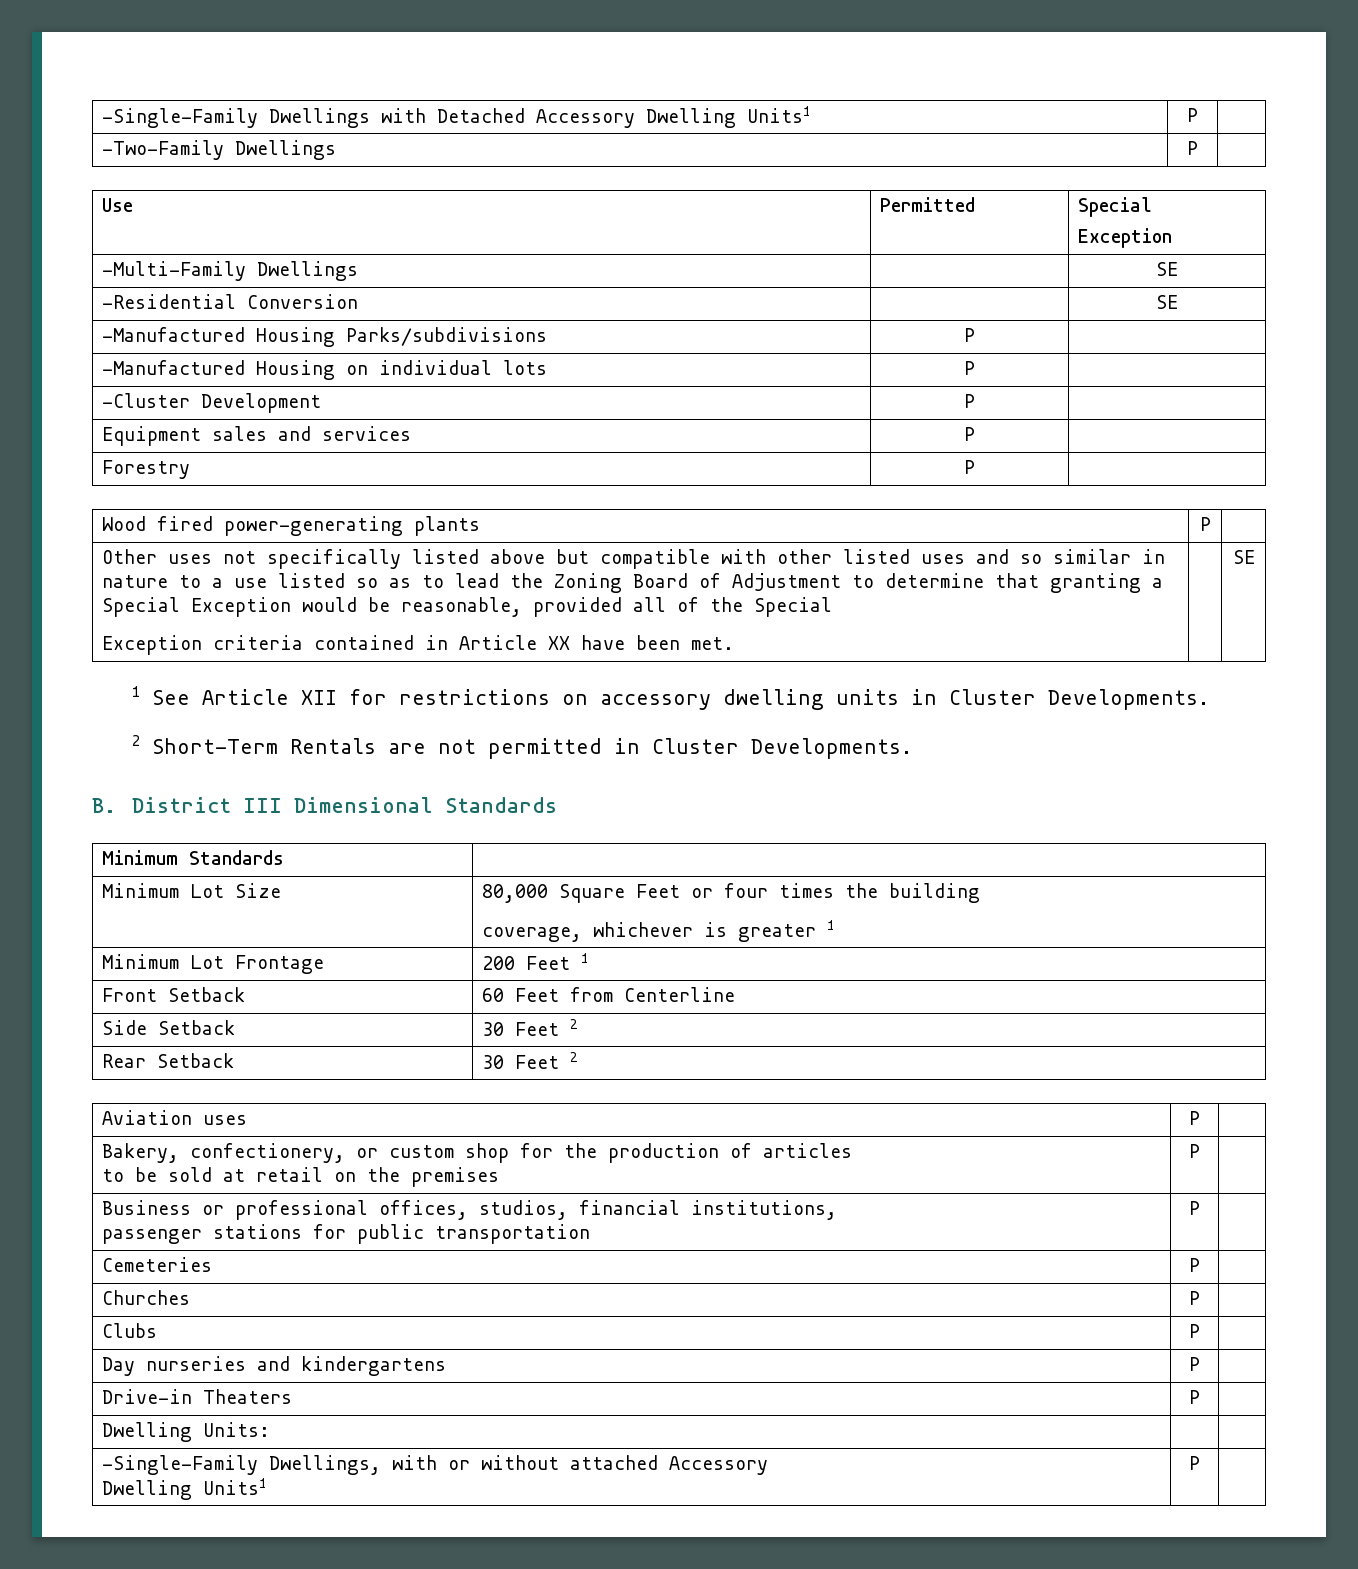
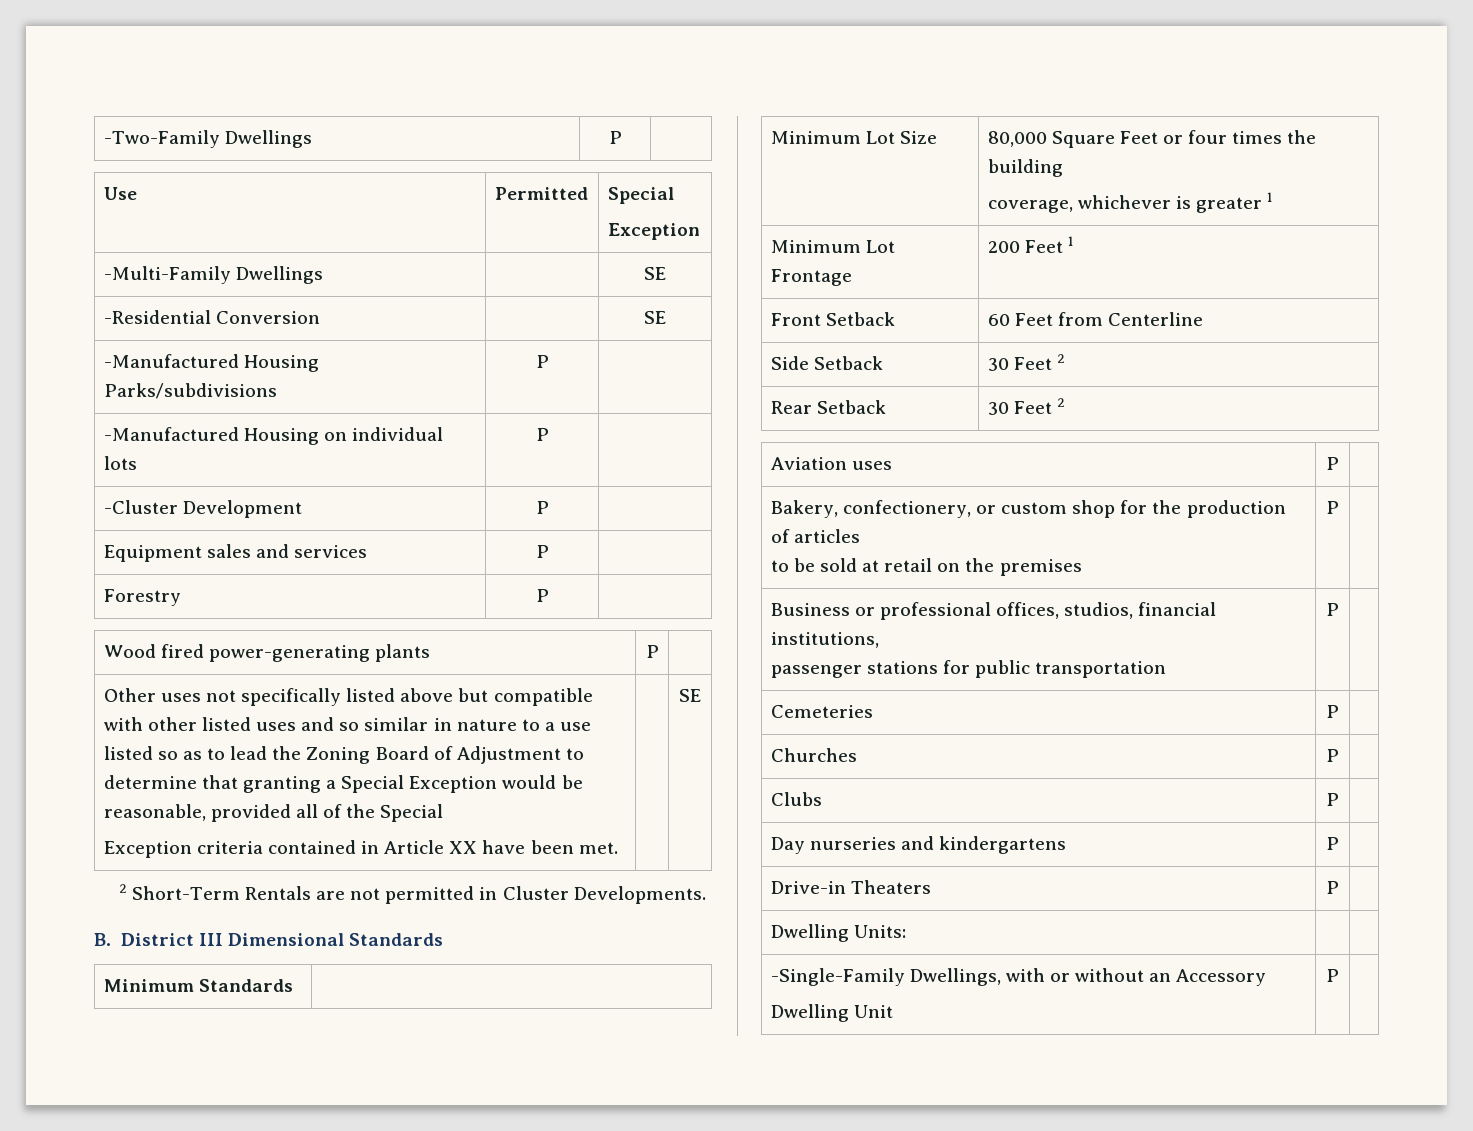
- -Single-Family Dwellings with Detached Accessory Dwelling Units1 | P |
- 1 See Article XII for restrictions on accessory dwelling units in Cluster Developments.
- -Single-Family Dwellings, with or without attached Accessory
- Dwelling Units1 | P |
+ -Single-Family Dwellings, with or without an Accessory
+ Dwelling Unit | P |

